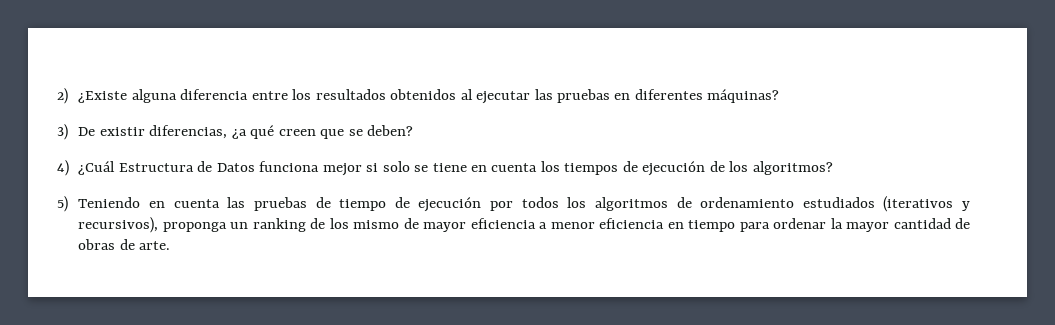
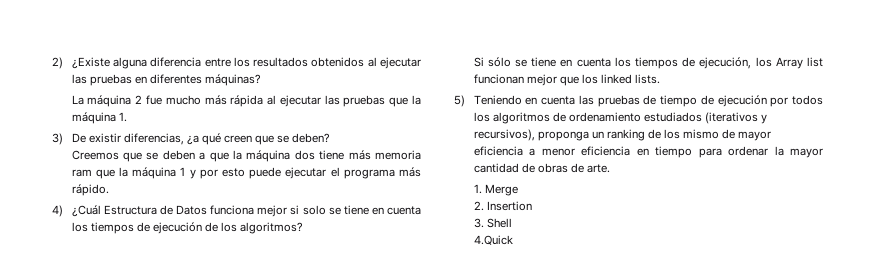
+ La máquina 2 fue mucho más rápida al ejecutar las pruebas que la máquina 1.
+ Creemos que se deben a que la máquina dos tiene más memoria ram que la máquina 1 y por esto puede ejecutar el programa más rápido.
+ Si sólo se tiene en cuenta los tiempos de ejecución, los Array list funcionan mejor que los linked lists.
+ 1. Merge
+ 2. Insertion
+ 3. Shell
+ 4.Quick

